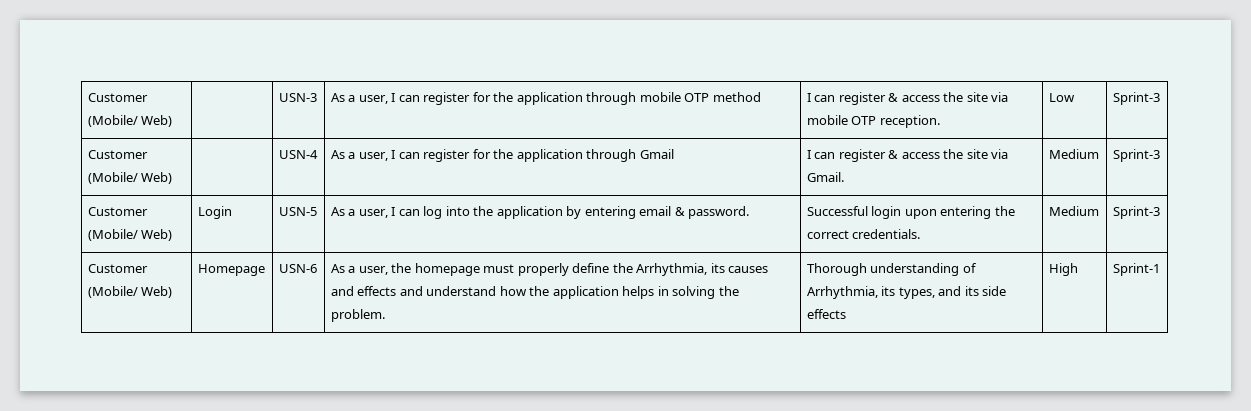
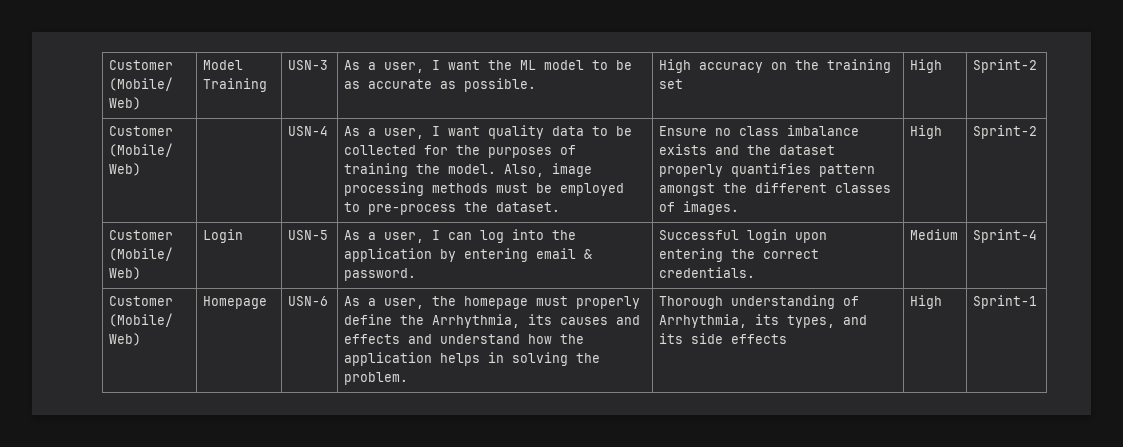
- Customer (Mobile/ Web) | | USN-3 | As a user, I can register for the application through mobile OTP method | I can register & access the site via mobile OTP reception. | Low | Sprint-3
+ Customer (Mobile/ Web) | Model Training | USN-3 | As a user, I want the ML model to be as accurate as possible. | High accuracy on the training set | High | Sprint-2
- As a user, I can register for the application through Gmail | I can register & access the site via Gmail. | Medium | Sprint-3
+ As a user, I want quality data to be collected for the purposes of training the model. Also, image processing methods must be employed to pre-process the dataset. | Ensure no class imbalance exists and the dataset properly quantifies pattern amongst the different classes of images. | High | Sprint-2
- Customer (Mobile/ Web) | Login | USN-5 | As a user, I can log into the application by entering email & password. | Successful login upon entering the correct credentials. | Medium | Sprint-3
+ Customer (Mobile/ Web) | Login | USN-5 | As a user, I can log into the application by entering email & password. | Successful login upon entering the correct credentials. | Medium | Sprint-4

